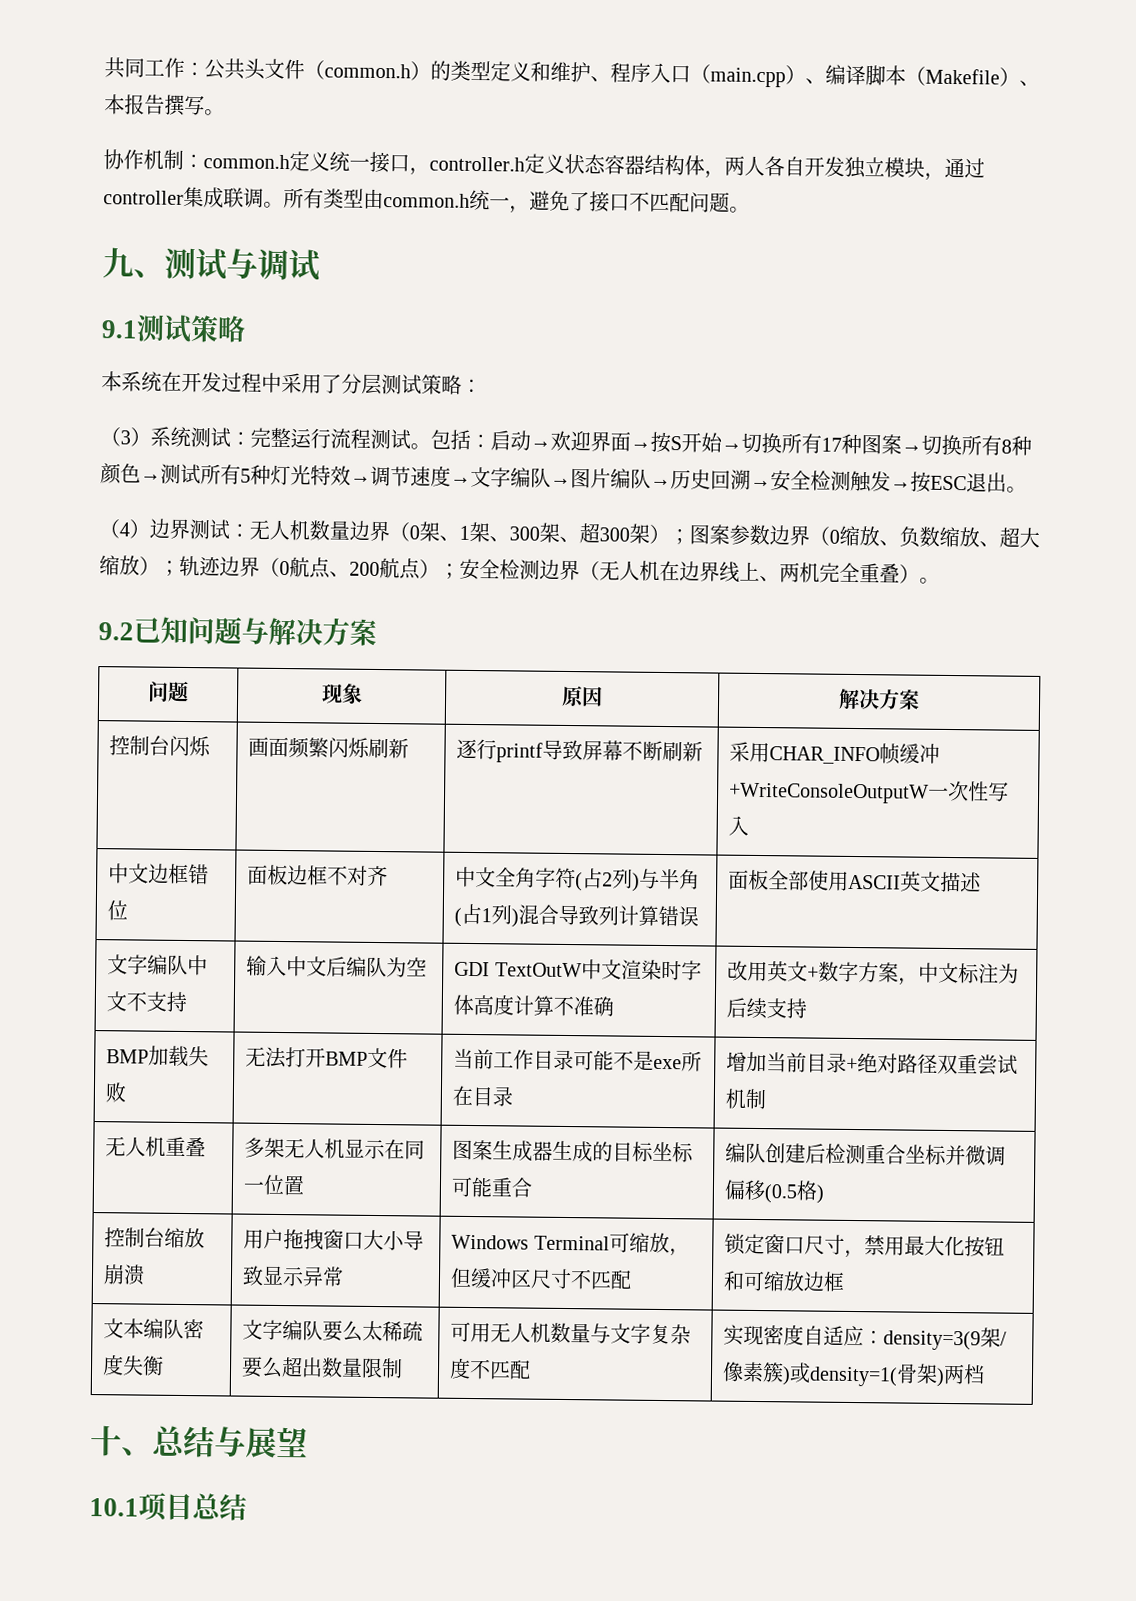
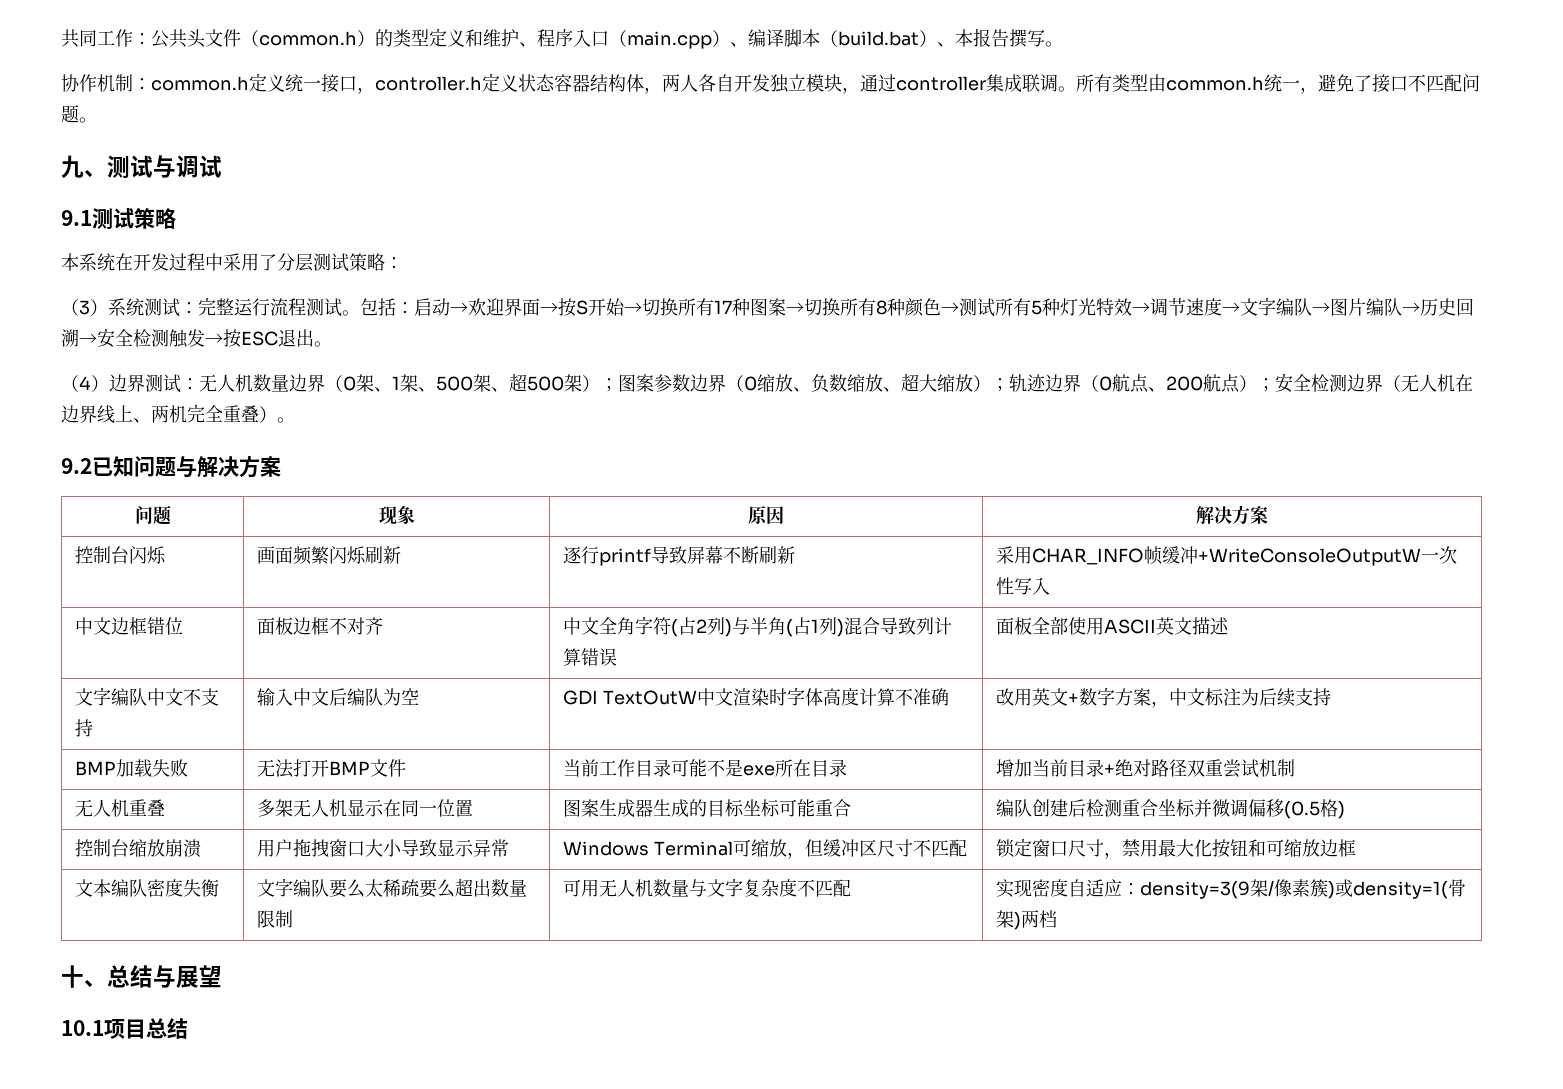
- 共同工作：公共头文件（common.h）的类型定义和维护、程序入口（main.cpp）、编译脚本（Makefile）、本报告撰写。
+ 共同工作：公共头文件（common.h）的类型定义和维护、程序入口（main.cpp）、编译脚本（build.bat）、本报告撰写。
- （4）边界测试：无人机数量边界（0架、1架、300架、超300架）；图案参数边界（0缩放、负数缩放、超大缩放）；轨迹边界（0航点、200航点）；安全检测边界（无人机在边界线上、两机完全重叠）。
+ （4）边界测试：无人机数量边界（0架、1架、500架、超500架）；图案参数边界（0缩放、负数缩放、超大缩放）；轨迹边界（0航点、200航点）；安全检测边界（无人机在边界线上、两机完全重叠）。

